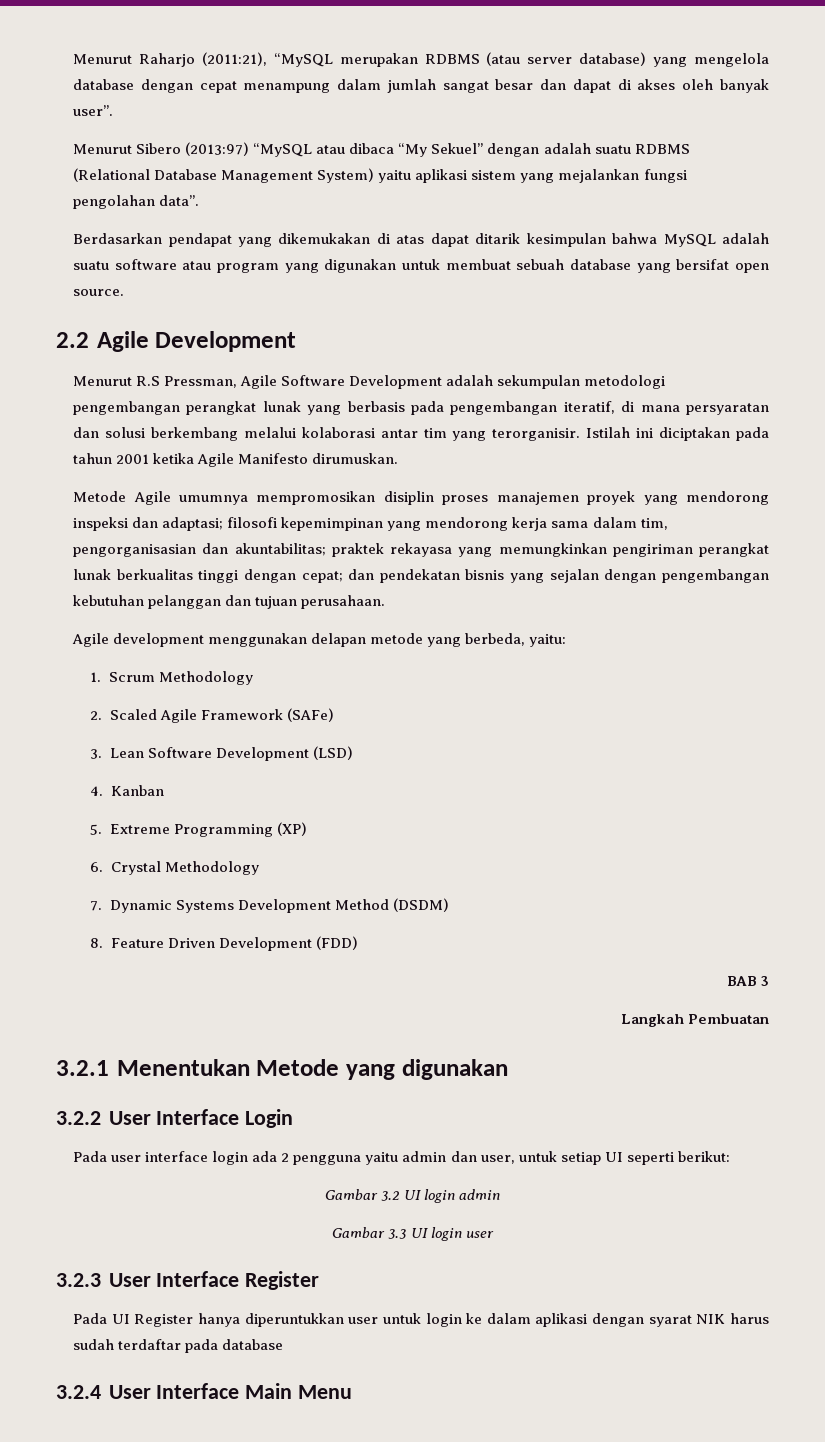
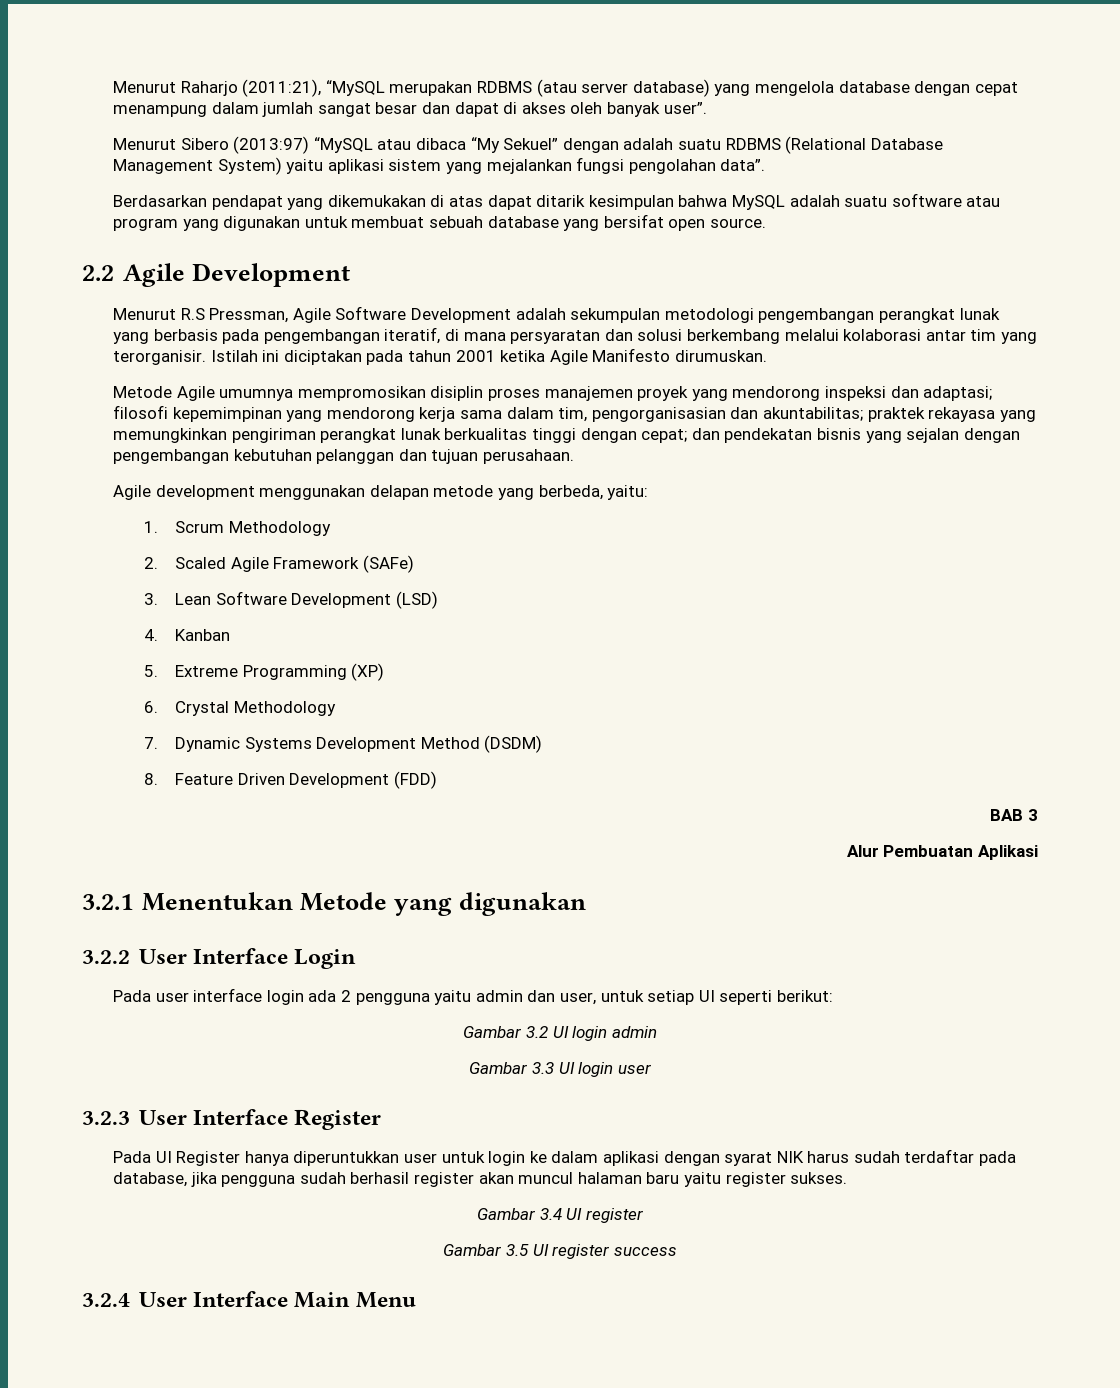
- Langkah Pembuatan
+ Alur Pembuatan Aplikasi
- Pada UI Register hanya diperuntukkan user untuk login ke dalam aplikasi dengan syarat NIK harus sudah terdaftar pada database
+ Pada UI Register hanya diperuntukkan user untuk login ke dalam aplikasi dengan syarat NIK harus sudah terdaftar pada database, jika pengguna sudah berhasil register akan muncul halaman baru yaitu register sukses.
+ Gambar 3.4 UI register
+ Gambar 3.5 UI register success

